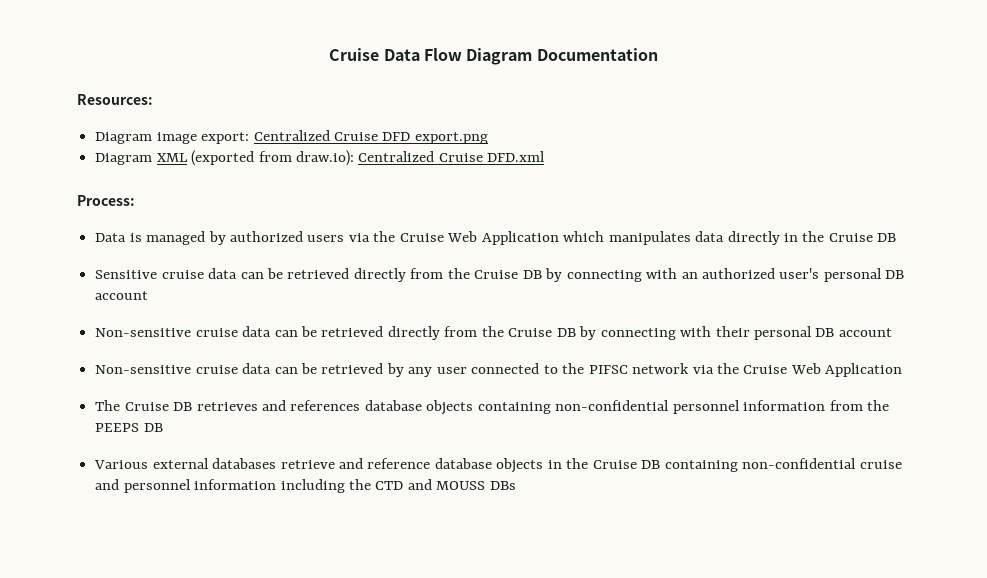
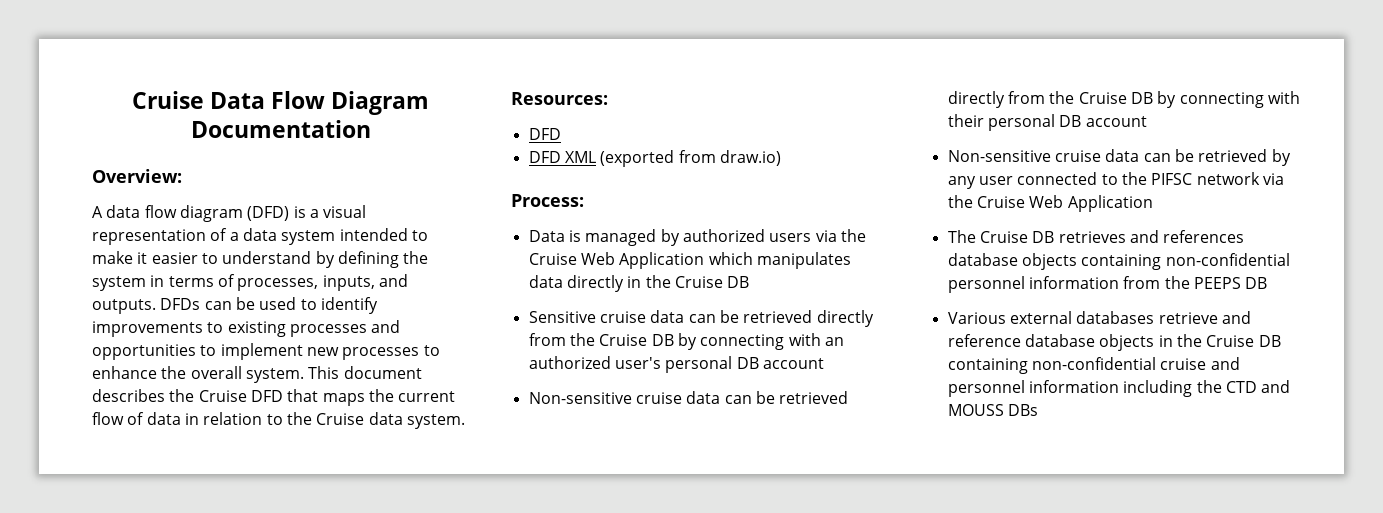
+ Overview:
+ A data flow diagram (DFD) is a visual representation of a data system intended to make it easier to understand by defining the system in terms of processes, inputs, and outputs. DFDs can be used to identify improvements to existing processes and opportunities to implement new processes to enhance the overall system. This document describes the Cruise DFD that maps the current flow of data in relation to the Cruise data system.
  Resources:
- Diagram image export: Centralized Cruise DFD export.png
- Diagram XML (exported from draw.io): Centralized Cruise DFD.xml
+ DFD
+ DFD XML (exported from draw.io)

